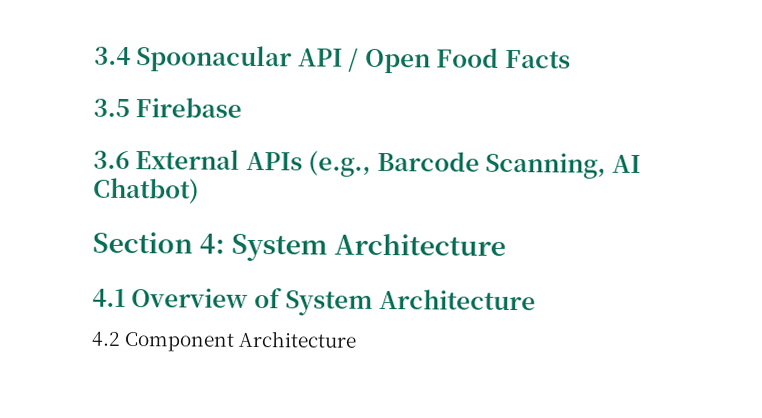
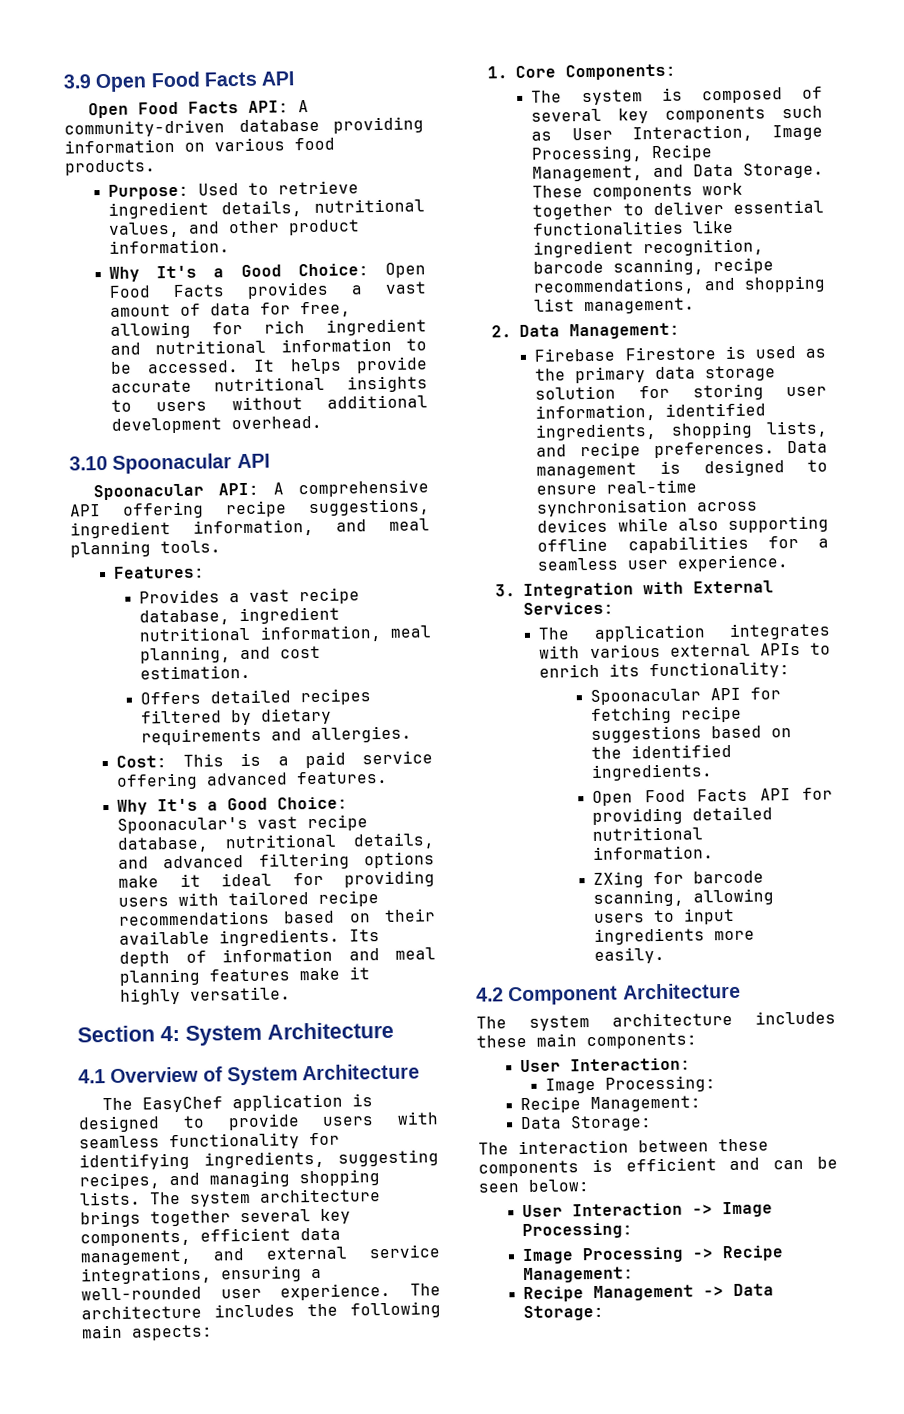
- 3.4 Spoonacular API / Open Food Facts
- 3.5 Firebase
- 3.6 External APIs (e.g., Barcode Scanning, AI Chatbot)
+ 3.9 Open Food Facts API
+ Open Food Facts API: A community-driven database providing information on various food products.
+ Purpose: Used to retrieve ingredient details, nutritional values, and other product information.
+ Why It's a Good Choice: Open Food Facts provides a vast amount of data for free, allowing for rich ingredient and nutritional information to be accessed. It helps provide accurate nutritional insights to users without additional development overhead.
+ 3.10 Spoonacular API
+ Spoonacular API: A comprehensive API offering recipe suggestions, ingredient information, and meal planning tools.
+ Features:
+ Provides a vast recipe database, ingredient nutritional information, meal planning, and cost estimation.
+ Offers detailed recipes filtered by dietary requirements and allergies.
+ Cost: This is a paid service offering advanced features.
+ Why It's a Good Choice: Spoonacular's vast recipe database, nutritional details, and advanced filtering options make it ideal for providing users with tailored recipe recommendations based on their available ingredients. Its depth of information and meal planning features make it highly versatile.
+ The EasyChef application is designed to provide users with seamless functionality for identifying ingredients, suggesting recipes, and managing shopping lists. The system architecture brings together several key components, efficient data management, and external service integrations, ensuring a well-rounded user experience. The architecture includes the following main aspects:
+ 1. Core Components:
+ The system is composed of several key components such as User Interaction, Image Processing, Recipe Management, and Data Storage. These components work together to deliver essential functionalities like ingredient recognition, barcode scanning, recipe recommendations, and shopping list management.
+ 2. Data Management:
+ Firebase Firestore is used as the primary data storage solution for storing user information, identified ingredients, shopping lists, and recipe preferences. Data management is designed to ensure real-time synchronisation across devices while also supporting offline capabilities for a seamless user experience.
+ 3. Integration with External Services:
+ The application integrates with various external APIs to enrich its functionality:
+ Spoonacular API for fetching recipe suggestions based on the identified ingredients.
+ Open Food Facts API for providing detailed nutritional information.
+ ZXing for barcode scanning, allowing users to input ingredients more easily.
  4.2 Component Architecture
+ The system architecture includes these main components:
+ User Interaction:
+ Image Processing:
+ Recipe Management:
+ Data Storage:
+ The interaction between these components is efficient and can be seen below:
+ User Interaction -> Image Processing:
+ Image Processing -> Recipe Management:
+ Recipe Management -> Data Storage:

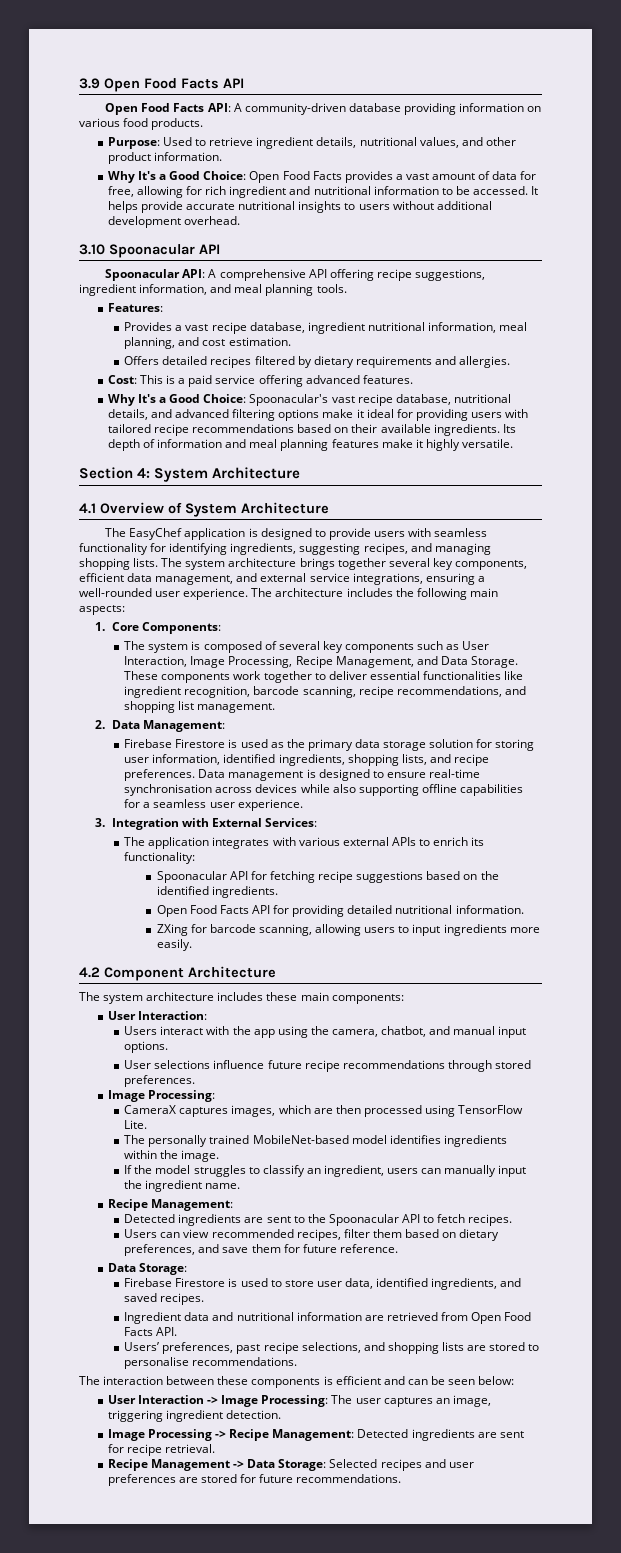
  User Interaction:
+ Users interact with the app using the camera, chatbot, and manual input options.
+ User selections influence future recipe recommendations through stored preferences.
  Image Processing:
+ CameraX captures images, which are then processed using TensorFlow Lite.
+ The personally trained MobileNet-based model identifies ingredients within the image.
+ If the model struggles to classify an ingredient, users can manually input the ingredient name.
  Recipe Management:
+ Detected ingredients are sent to the Spoonacular API to fetch recipes.
+ Users can view recommended recipes, filter them based on dietary preferences, and save them for future reference.
  Data Storage:
+ Firebase Firestore is used to store user data, identified ingredients, and saved recipes.
+ Ingredient data and nutritional information are retrieved from Open Food Facts API.
+ Users’ preferences, past recipe selections, and shopping lists are stored to personalise recommendations.
- User Interaction -> Image Processing:
+ User Interaction -> Image Processing: The user captures an image, triggering ingredient detection.
- Image Processing -> Recipe Management:
+ Image Processing -> Recipe Management: Detected ingredients are sent for recipe retrieval.
- Recipe Management -> Data Storage:
+ Recipe Management -> Data Storage: Selected recipes and user preferences are stored for future recommendations.

